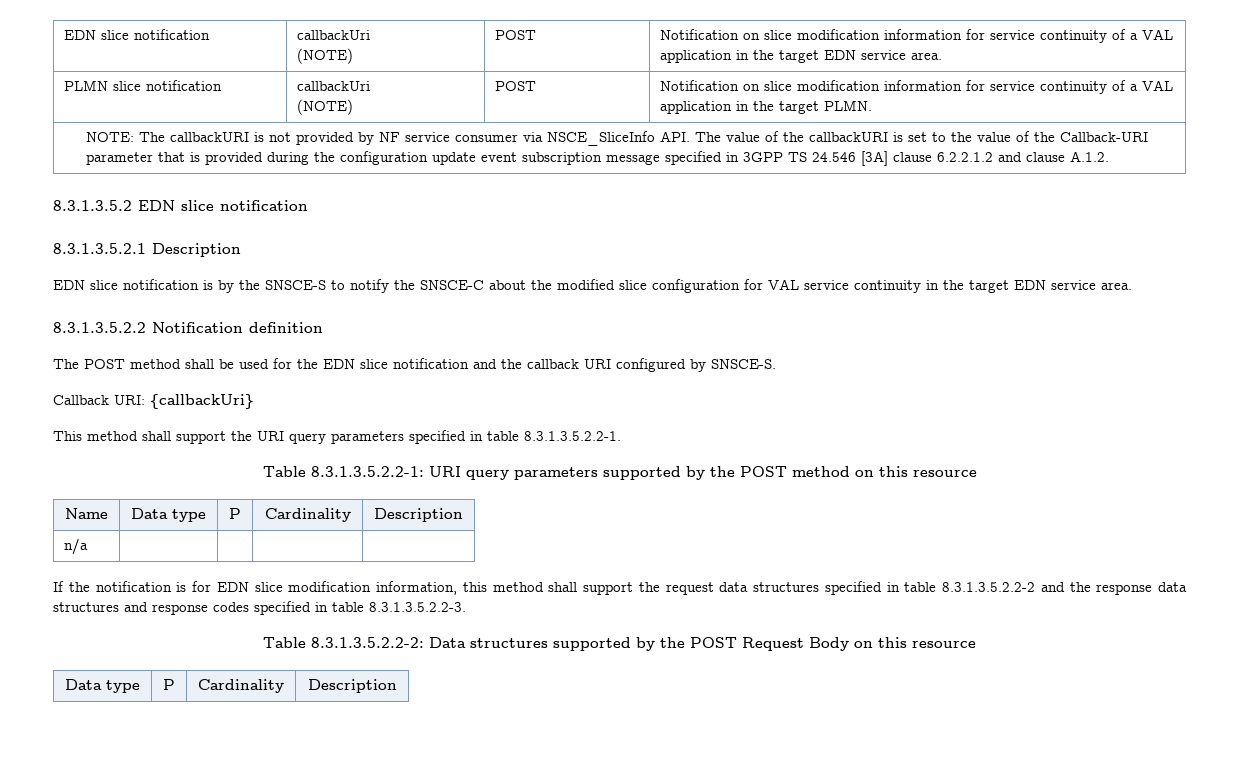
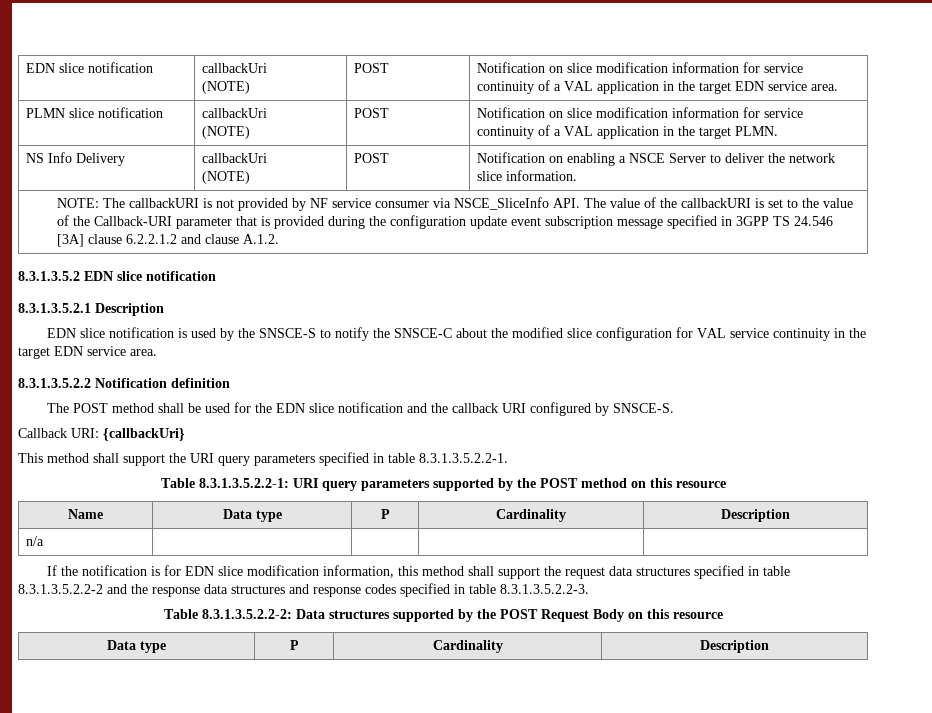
+ NS Info Delivery | callbackUri
+ (NOTE) | POST | Notification on enabling a NSCE Server to deliver the network slice information.
- EDN slice notification is by the SNSCE-S to notify the SNSCE-C about the modified slice configuration for VAL service continuity in the target EDN service area.
+ EDN slice notification is used by the SNSCE-S to notify the SNSCE-C about the modified slice configuration for VAL service continuity in the target EDN service area.

